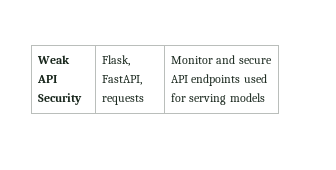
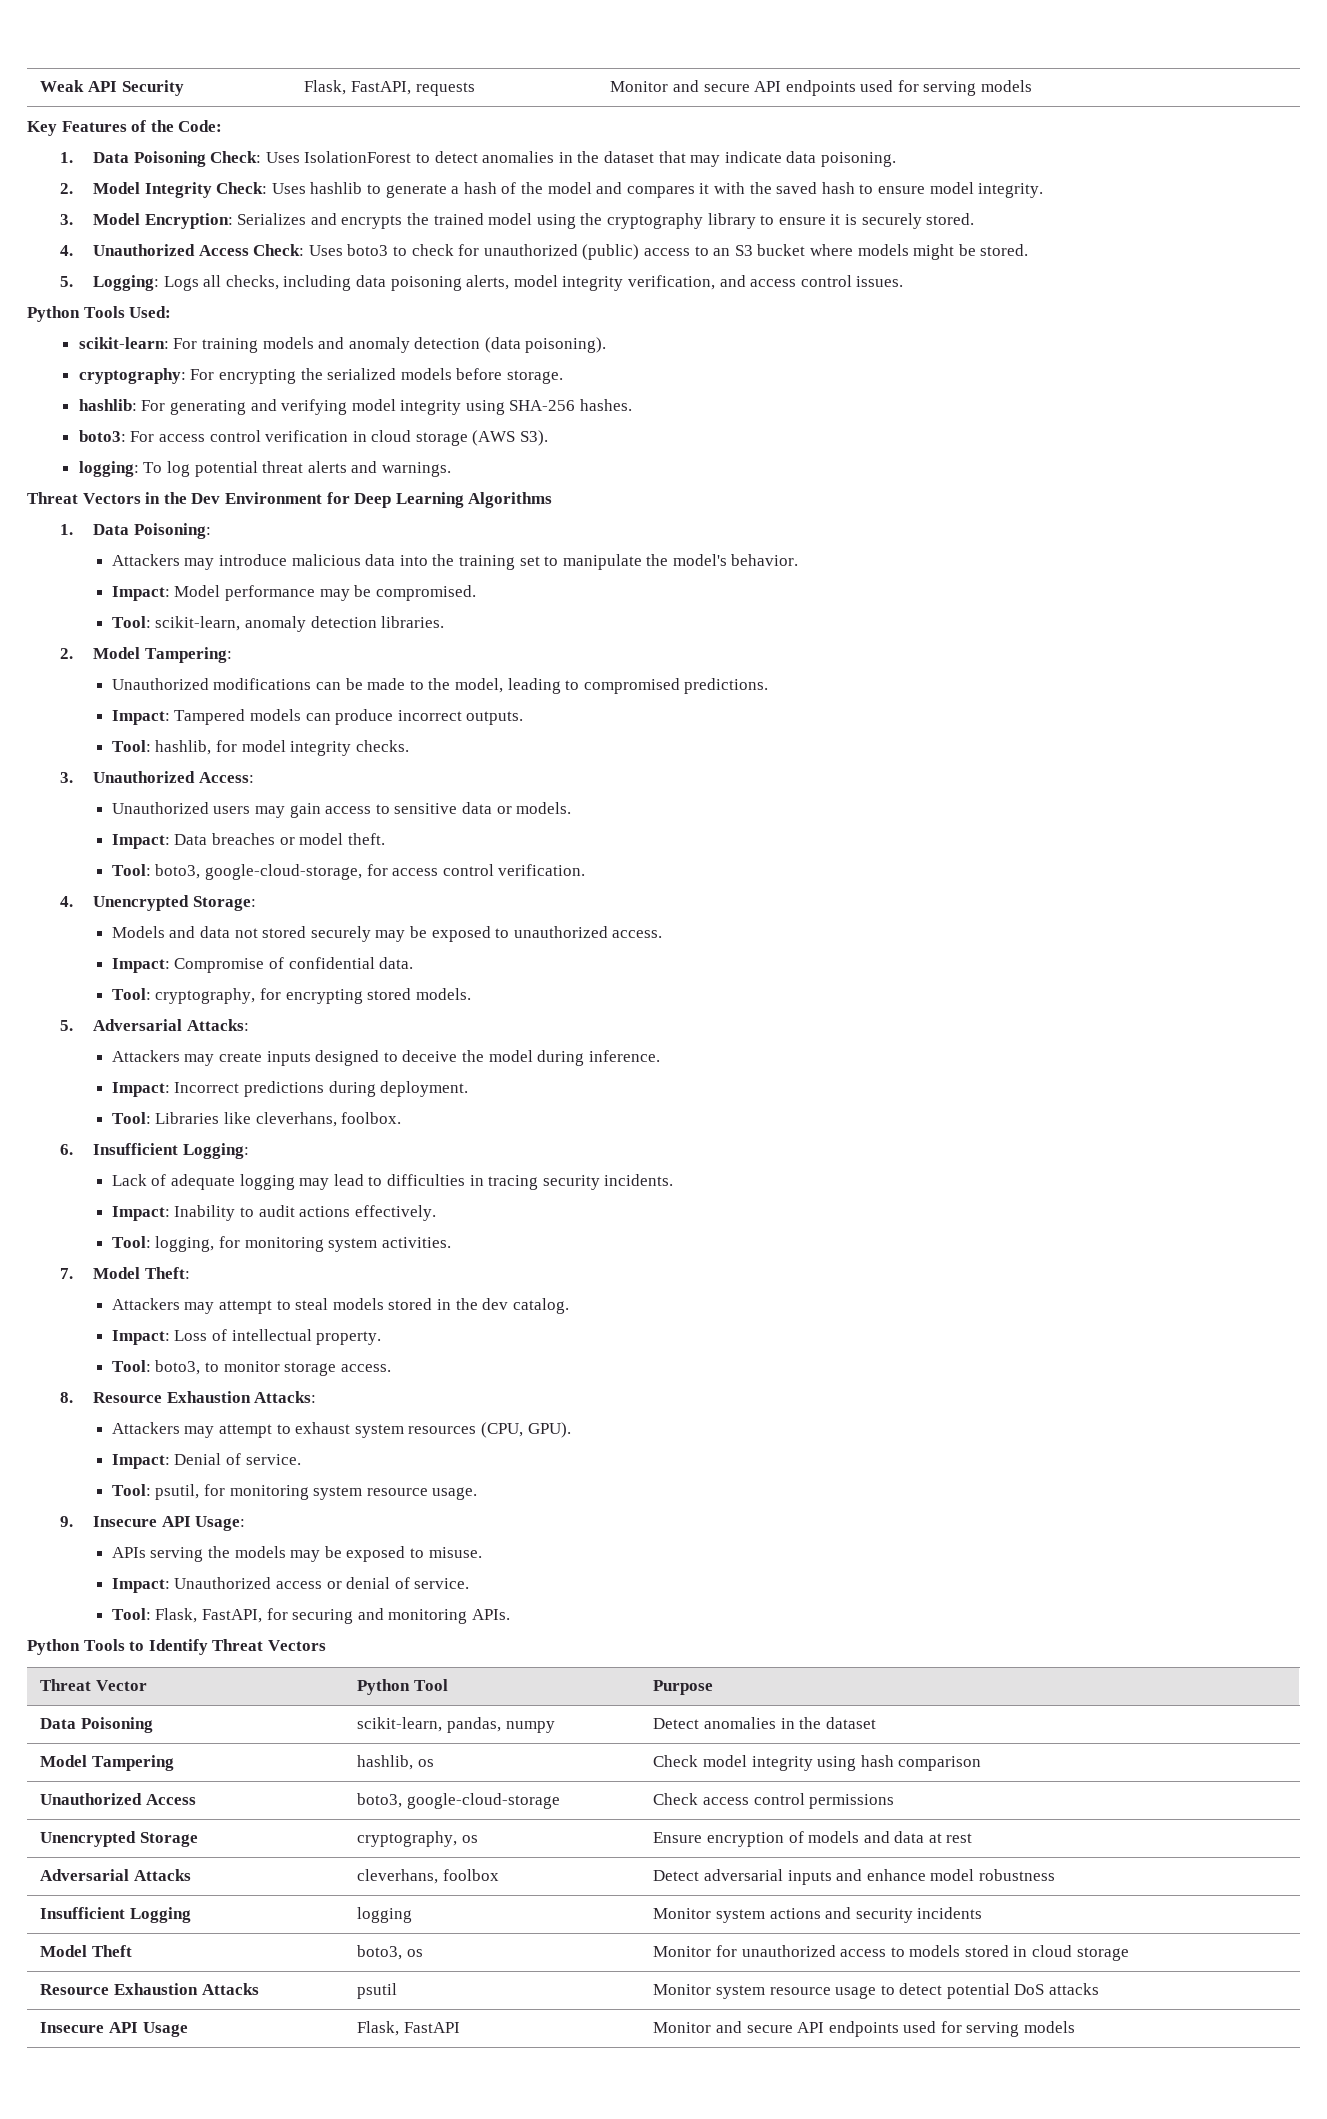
+ Key Features of the Code:
+ 1. Data Poisoning Check: Uses IsolationForest to detect anomalies in the dataset that may indicate data poisoning.
+ 2. Model Integrity Check: Uses hashlib to generate a hash of the model and compares it with the saved hash to ensure model integrity.
+ 3. Model Encryption: Serializes and encrypts the trained model using the cryptography library to ensure it is securely stored.
+ 4. Unauthorized Access Check: Uses boto3 to check for unauthorized (public) access to an S3 bucket where models might be stored.
+ 5. Logging: Logs all checks, including data poisoning alerts, model integrity verification, and access control issues.
+ Python Tools Used:
+ scikit-learn: For training models and anomaly detection (data poisoning).
+ cryptography: For encrypting the serialized models before storage.
+ hashlib: For generating and verifying model integrity using SHA-256 hashes.
+ boto3: For access control verification in cloud storage (AWS S3).
+ logging: To log potential threat alerts and warnings.
+ Threat Vectors in the Dev Environment for Deep Learning Algorithms
+ 1. Data Poisoning:
+ Attackers may introduce malicious data into the training set to manipulate the model's behavior.
+ Impact: Model performance may be compromised.
+ Tool: scikit-learn, anomaly detection libraries.
+ 2. Model Tampering:
+ Unauthorized modifications can be made to the model, leading to compromised predictions.
+ Impact: Tampered models can produce incorrect outputs.
+ Tool: hashlib, for model integrity checks.
+ 3. Unauthorized Access:
+ Unauthorized users may gain access to sensitive data or models.
+ Impact: Data breaches or model theft.
+ Tool: boto3, google-cloud-storage, for access control verification.
+ 4. Unencrypted Storage:
+ Models and data not stored securely may be exposed to unauthorized access.
+ Impact: Compromise of confidential data.
+ Tool: cryptography, for encrypting stored models.
+ 5. Adversarial Attacks:
+ Attackers may create inputs designed to deceive the model during inference.
+ Impact: Incorrect predictions during deployment.
+ Tool: Libraries like cleverhans, foolbox.
+ 6. Insufficient Logging:
+ Lack of adequate logging may lead to difficulties in tracing security incidents.
+ Impact: Inability to audit actions effectively.
+ Tool: logging, for monitoring system activities.
+ 7. Model Theft:
+ Attackers may attempt to steal models stored in the dev catalog.
+ Impact: Loss of intellectual property.
+ Tool: boto3, to monitor storage access.
+ 8. Resource Exhaustion Attacks:
+ Attackers may attempt to exhaust system resources (CPU, GPU).
+ Impact: Denial of service.
+ Tool: psutil, for monitoring system resource usage.
+ 9. Insecure API Usage:
+ APIs serving the models may be exposed to misuse.
+ Impact: Unauthorized access or denial of service.
+ Tool: Flask, FastAPI, for securing and monitoring APIs.
+ Python Tools to Identify Threat Vectors
+ Threat Vector | Python Tool | Purpose
+ Data Poisoning | scikit-learn, pandas, numpy | Detect anomalies in the dataset
+ Model Tampering | hashlib, os | Check model integrity using hash comparison
+ Unauthorized Access | boto3, google-cloud-storage | Check access control permissions
+ Unencrypted Storage | cryptography, os | Ensure encryption of models and data at rest
+ Adversarial Attacks | cleverhans, foolbox | Detect adversarial inputs and enhance model robustness
+ Insufficient Logging | logging | Monitor system actions and security incidents
+ Model Theft | boto3, os | Monitor for unauthorized access to models stored in cloud storage
+ Resource Exhaustion Attacks | psutil | Monitor system resource usage to detect potential DoS attacks
+ Insecure API Usage | Flask, FastAPI | Monitor and secure API endpoints used for serving models

